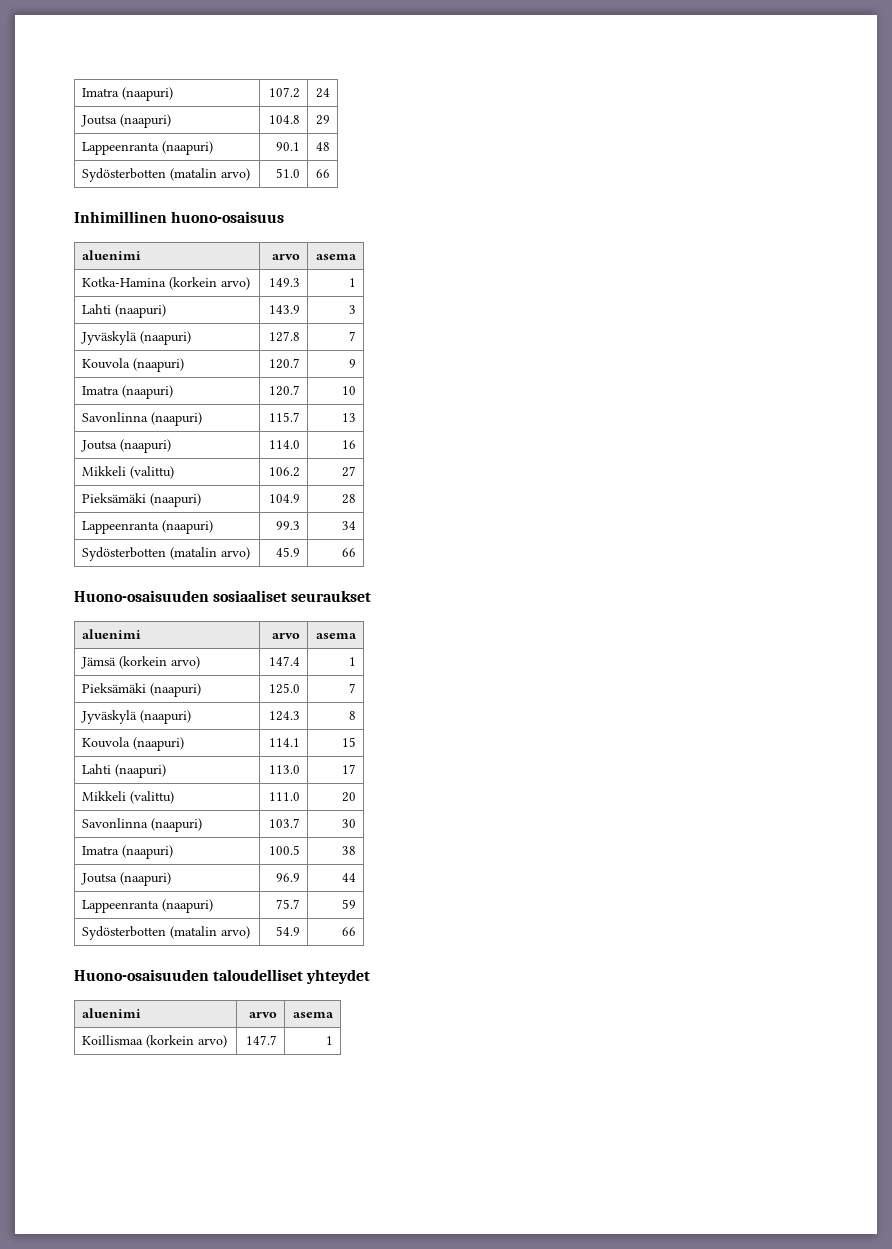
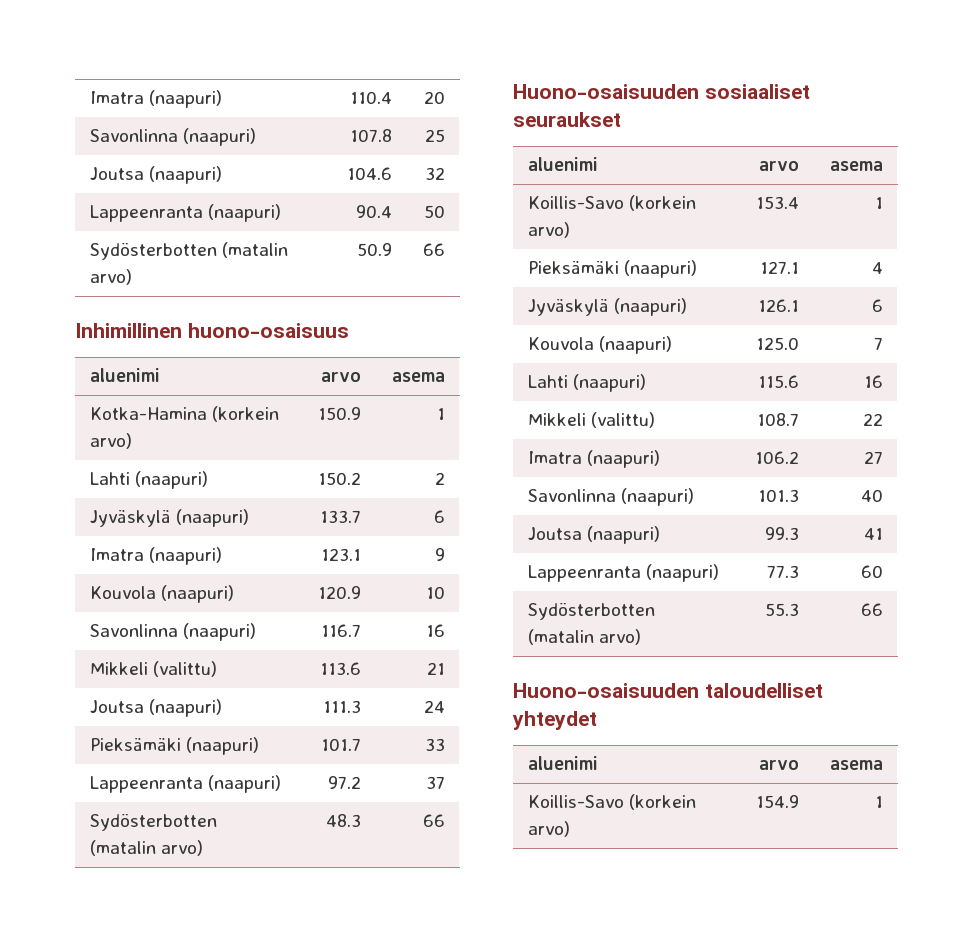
- Imatra (naapuri) | 107.2 | 24
- Joutsa (naapuri) | 104.8 | 29
- Lappeenranta (naapuri) | 90.1 | 48
- Sydösterbotten (matalin arvo) | 51.0 | 66
+ Imatra (naapuri) | 110.4 | 20
+ Savonlinna (naapuri) | 107.8 | 25
+ Joutsa (naapuri) | 104.6 | 32
+ Lappeenranta (naapuri) | 90.4 | 50
+ Sydösterbotten (matalin arvo) | 50.9 | 66
- Kotka-Hamina (korkein arvo) | 149.3 | 1
+ Kotka-Hamina (korkein arvo) | 150.9 | 1
- Lahti (naapuri) | 143.9 | 3
- Jyväskylä (naapuri) | 127.8 | 7
- Kouvola (naapuri) | 120.7 | 9
- Imatra (naapuri) | 120.7 | 10
- Savonlinna (naapuri) | 115.7 | 13
- Joutsa (naapuri) | 114.0 | 16
- Mikkeli (valittu) | 106.2 | 27
- Pieksämäki (naapuri) | 104.9 | 28
- Lappeenranta (naapuri) | 99.3 | 34
- Sydösterbotten (matalin arvo) | 45.9 | 66
+ Lahti (naapuri) | 150.2 | 2
+ Jyväskylä (naapuri) | 133.7 | 6
+ Imatra (naapuri) | 123.1 | 9
+ Kouvola (naapuri) | 120.9 | 10
+ Savonlinna (naapuri) | 116.7 | 16
+ Mikkeli (valittu) | 113.6 | 21
+ Joutsa (naapuri) | 111.3 | 24
+ Pieksämäki (naapuri) | 101.7 | 33
+ Lappeenranta (naapuri) | 97.2 | 37
+ Sydösterbotten (matalin arvo) | 48.3 | 66
- Jämsä (korkein arvo) | 147.4 | 1
+ Koillis-Savo (korkein arvo) | 153.4 | 1
- Pieksämäki (naapuri) | 125.0 | 7
- Jyväskylä (naapuri) | 124.3 | 8
- Kouvola (naapuri) | 114.1 | 15
- Lahti (naapuri) | 113.0 | 17
- Mikkeli (valittu) | 111.0 | 20
- Savonlinna (naapuri) | 103.7 | 30
- Imatra (naapuri) | 100.5 | 38
- Joutsa (naapuri) | 96.9 | 44
- Lappeenranta (naapuri) | 75.7 | 59
- Sydösterbotten (matalin arvo) | 54.9 | 66
+ Pieksämäki (naapuri) | 127.1 | 4
+ Jyväskylä (naapuri) | 126.1 | 6
+ Kouvola (naapuri) | 125.0 | 7
+ Lahti (naapuri) | 115.6 | 16
+ Mikkeli (valittu) | 108.7 | 22
+ Imatra (naapuri) | 106.2 | 27
+ Savonlinna (naapuri) | 101.3 | 40
+ Joutsa (naapuri) | 99.3 | 41
+ Lappeenranta (naapuri) | 77.3 | 60
+ Sydösterbotten (matalin arvo) | 55.3 | 66
- Koillismaa (korkein arvo) | 147.7 | 1
+ Koillis-Savo (korkein arvo) | 154.9 | 1

